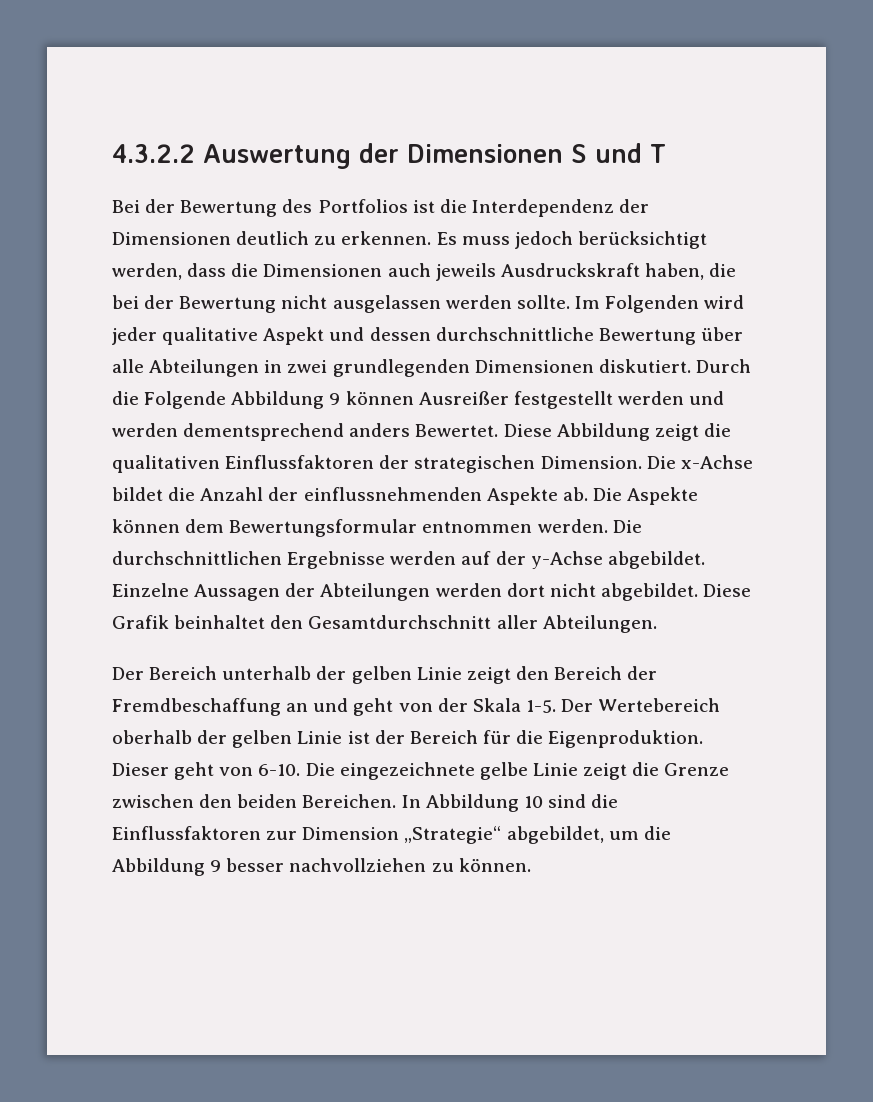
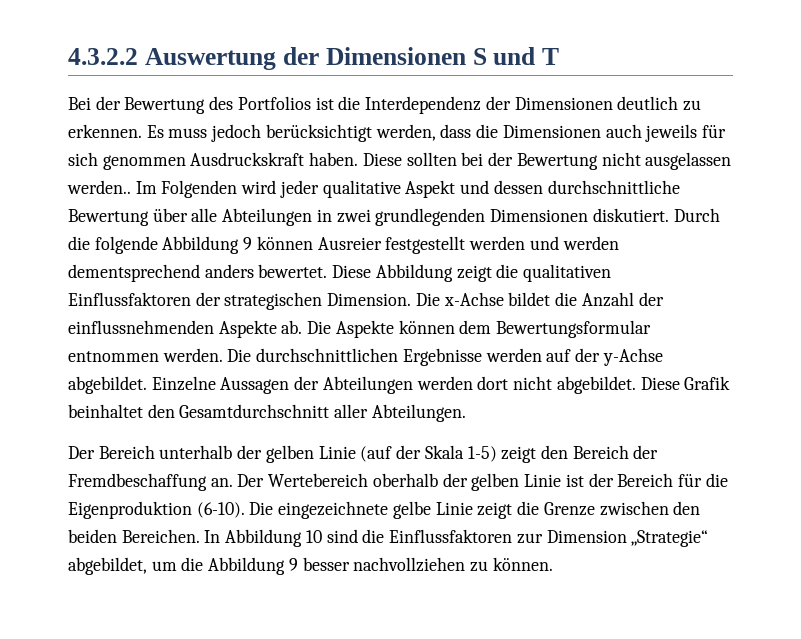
- Es muss jedoch berücksichtigt werden, dass die Dimensionen auch jeweils Ausdruckskraft haben, die bei der Bewertung nicht ausgelassen werden sollte.
+ Es muss jedoch berücksichtigt werden, dass die Dimensionen auch jeweils für sich genommen Ausdruckskraft haben. Diese sollten bei der Bewertung nicht ausgelassen werden..
- Durch die Folgende Abbildung 9 können Ausreißer festgestellt werden und werden dementsprechend anders Bewertet.
+ Durch die folgende Abbildung 9 können Ausreier festgestellt werden und werden dementsprechend anders bewertet.
- Der Bereich unterhalb der gelben Linie zeigt den Bereich der Fremdbeschaffung an und geht von der Skala 1-5.
+ Der Bereich unterhalb der gelben Linie (auf der Skala 1-5) zeigt den Bereich der Fremdbeschaffung an.
- Der Wertebereich oberhalb der gelben Linie ist der Bereich für die Eigenproduktion. Dieser geht von 6-10.
+ Der Wertebereich oberhalb der gelben Linie ist der Bereich für die Eigenproduktion (6-10).

